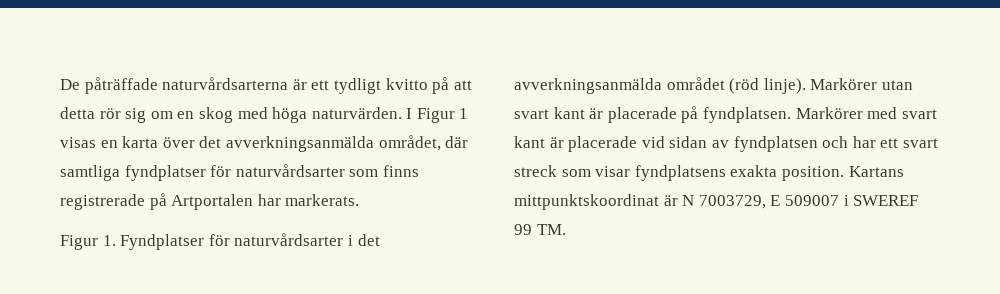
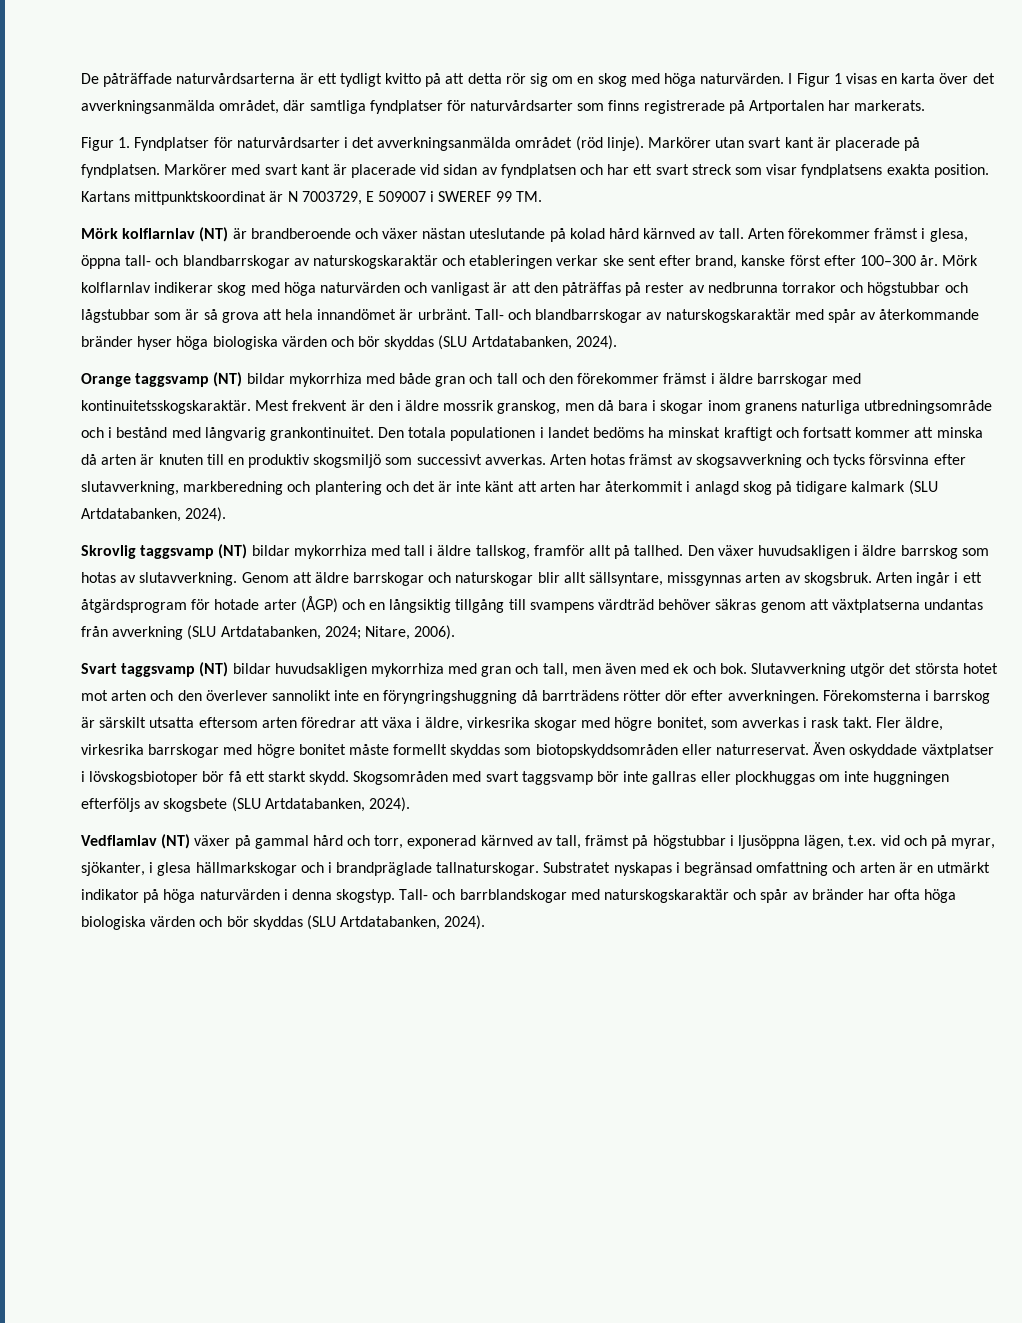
+ Mörk kolflarnlav (NT) är brandberoende och växer nästan uteslutande på kolad hård kärnved av tall. Arten förekommer främst i glesa, öppna tall- och blandbarrskogar av naturskogskaraktär och etableringen verkar ske sent efter brand, kanske först efter 100–300 år. Mörk kolflarnlav indikerar skog med höga naturvärden och vanligast är att den påträffas på rester av nedbrunna torrakor och högstubbar och lågstubbar som är så grova att hela innandömet är urbränt. Tall- och blandbarrskogar av naturskogskaraktär med spår av återkommande bränder hyser höga biologiska värden och bör skyddas (SLU Artdatabanken, 2024).
+ Orange taggsvamp (NT) bildar mykorrhiza med både gran och tall och den förekommer främst i äldre barrskogar med kontinuitetsskogskaraktär. Mest frekvent är den i äldre mossrik granskog, men då bara i skogar inom granens naturliga utbredningsområde och i bestånd med långvarig grankontinuitet. Den totala populationen i landet bedöms ha minskat kraftigt och fortsatt kommer att minska då arten är knuten till en produktiv skogsmiljö som successivt avverkas. Arten hotas främst av skogsavverkning och tycks försvinna efter slutavverkning, markberedning och plantering och det är inte känt att arten har återkommit i anlagd skog på tidigare kalmark (SLU Artdatabanken, 2024).
+ Skrovlig taggsvamp (NT) bildar mykorrhiza med tall i äldre tallskog, framför allt på tallhed. Den växer huvudsakligen i äldre barrskog som hotas av slutavverkning. Genom att äldre barrskogar och naturskogar blir allt sällsyntare, missgynnas arten av skogsbruk. Arten ingår i ett åtgärdsprogram för hotade arter (ÅGP) och en långsiktig tillgång till svampens värdträd behöver säkras genom att växtplatserna undantas från avverkning (SLU Artdatabanken, 2024; Nitare, 2006).
+ Svart taggsvamp (NT) bildar huvudsakligen mykorrhiza med gran och tall, men även med ek och bok. Slutavverkning utgör det största hotet mot arten och den överlever sannolikt inte en föryngringshuggning då barrträdens rötter dör efter avverkningen. Förekomsterna i barrskog är särskilt utsatta eftersom arten föredrar att växa i äldre, virkesrika skogar med högre bonitet, som avverkas i rask takt. Fler äldre, virkesrika barrskogar med högre bonitet måste formellt skyddas som biotopskyddsområden eller naturreservat. Även oskyddade växtplatser i lövskogsbiotoper bör få ett starkt skydd. Skogsområden med svart taggsvamp bör inte gallras eller plockhuggas om inte huggningen efterföljs av skogsbete (SLU Artdatabanken, 2024).
+ Vedflamlav (NT) växer på gammal hård och torr, exponerad kärnved av tall, främst på högstubbar i ljusöppna lägen, t.ex. vid och på myrar, sjökanter, i glesa hällmarkskogar och i brandpräglade tallnaturskogar. Substratet nyskapas i begränsad omfattning och arten är en utmärkt indikator på höga naturvärden i denna skogstyp. Tall- och barrblandskogar med naturskogskaraktär och spår av bränder har ofta höga biologiska värden och bör skyddas (SLU Artdatabanken, 2024).

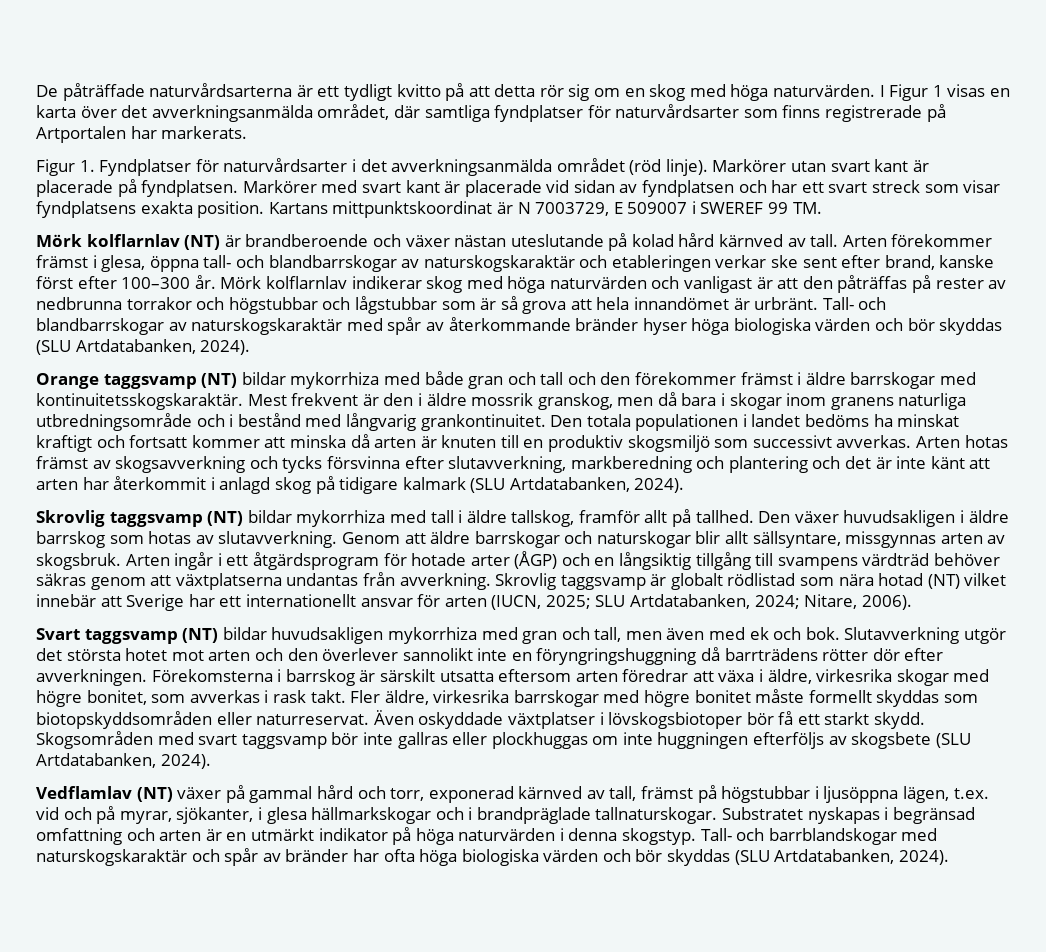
- Arten ingår i ett åtgärdsprogram för hotade arter (ÅGP) och en långsiktig tillgång till svampens värdträd behöver säkras genom att växtplatserna undantas från avverkning (SLU Artdatabanken, 2024; Nitare, 2006).
+ Arten ingår i ett åtgärdsprogram för hotade arter (ÅGP) och en långsiktig tillgång till svampens värdträd behöver säkras genom att växtplatserna undantas från avverkning. Skrovlig taggsvamp är globalt rödlistad som nära hotad (NT) vilket innebär att Sverige har ett internationellt ansvar för arten (IUCN, 2025; SLU Artdatabanken, 2024; Nitare, 2006).

